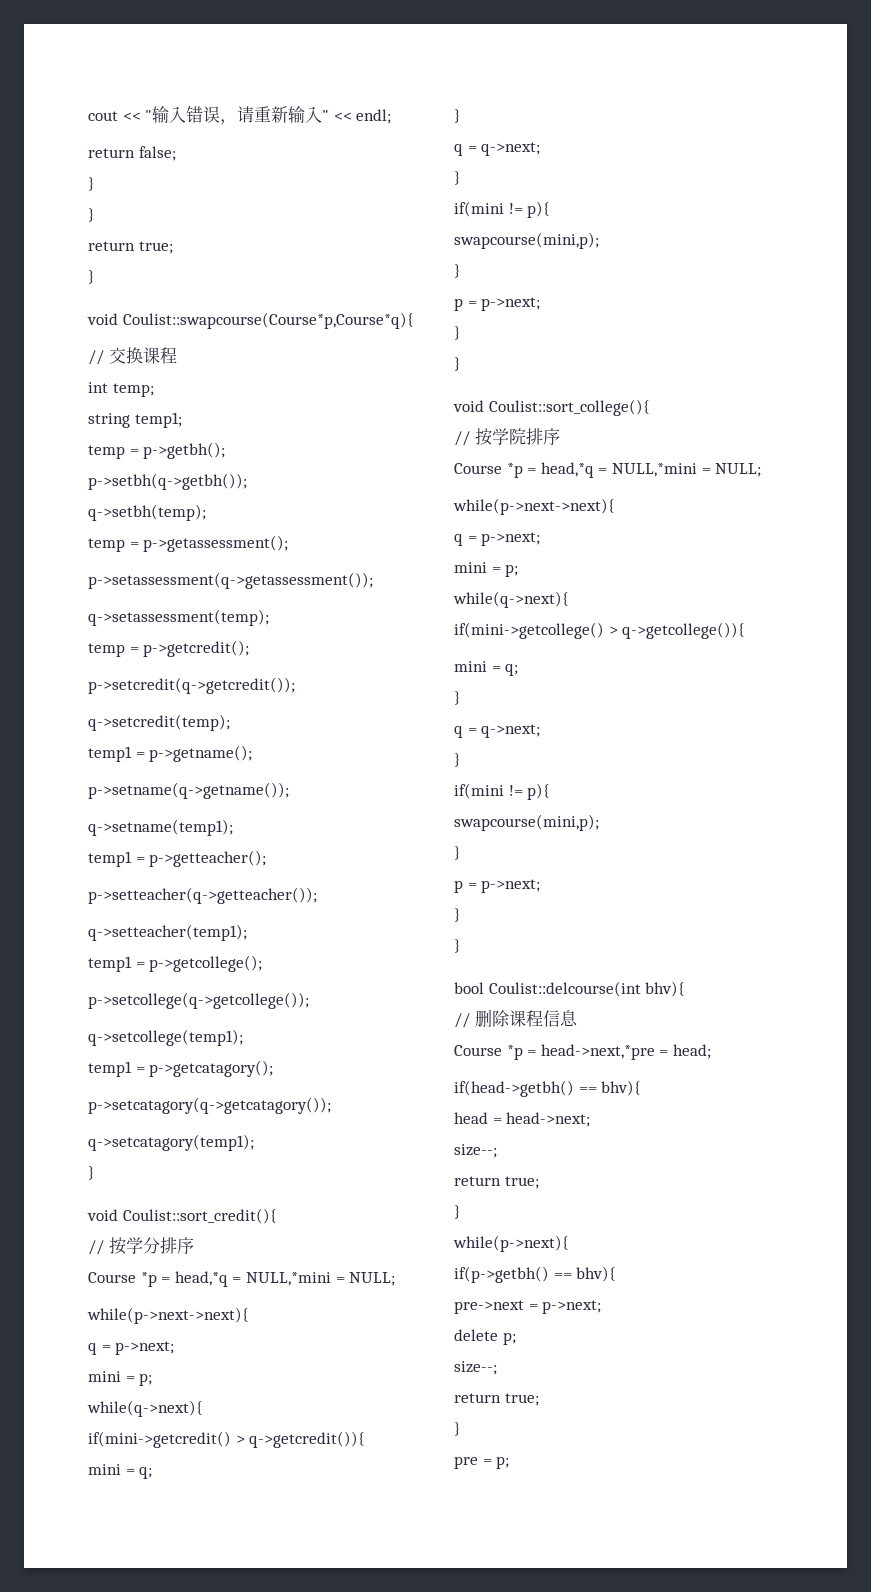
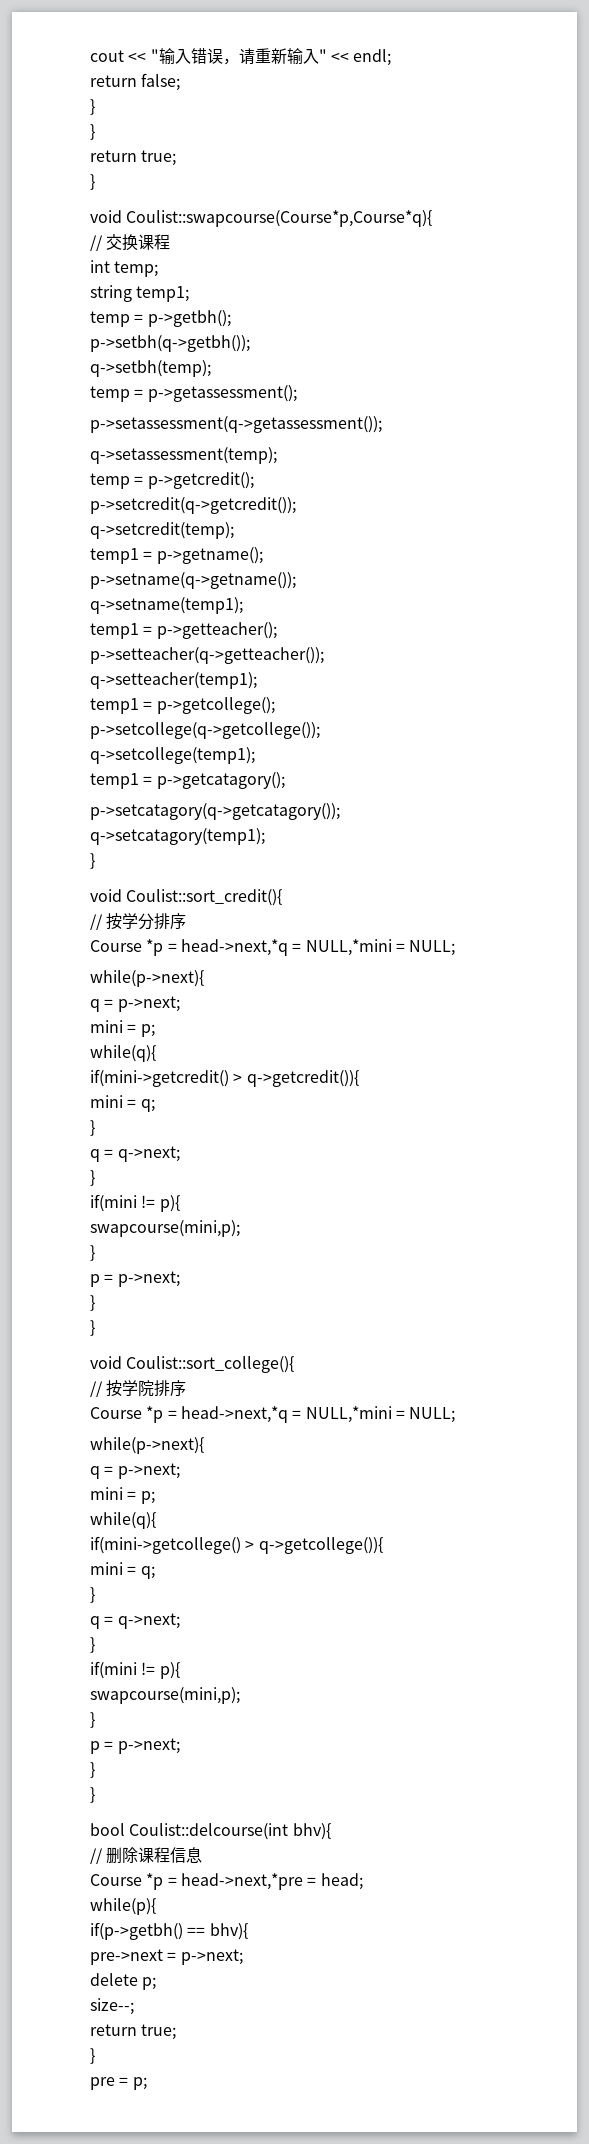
  // 按学分排序
- Course *p = head,*q = NULL,*mini = NULL;
- while(p->next->next){
+ Course *p = head->next,*q = NULL,*mini = NULL;
+ while(p->next){
  q = p->next;
  mini = p;
- while(q->next){
+ while(q){
  // 按学院排序
- Course *p = head,*q = NULL,*mini = NULL;
- while(p->next->next){
+ Course *p = head->next,*q = NULL,*mini = NULL;
+ while(p->next){
  q = p->next;
  mini = p;
- while(q->next){
+ while(q){
- if(head->getbh() == bhv){
- head = head->next;
- size--;
- return true;
- }
- while(p->next){
+ while(p){

